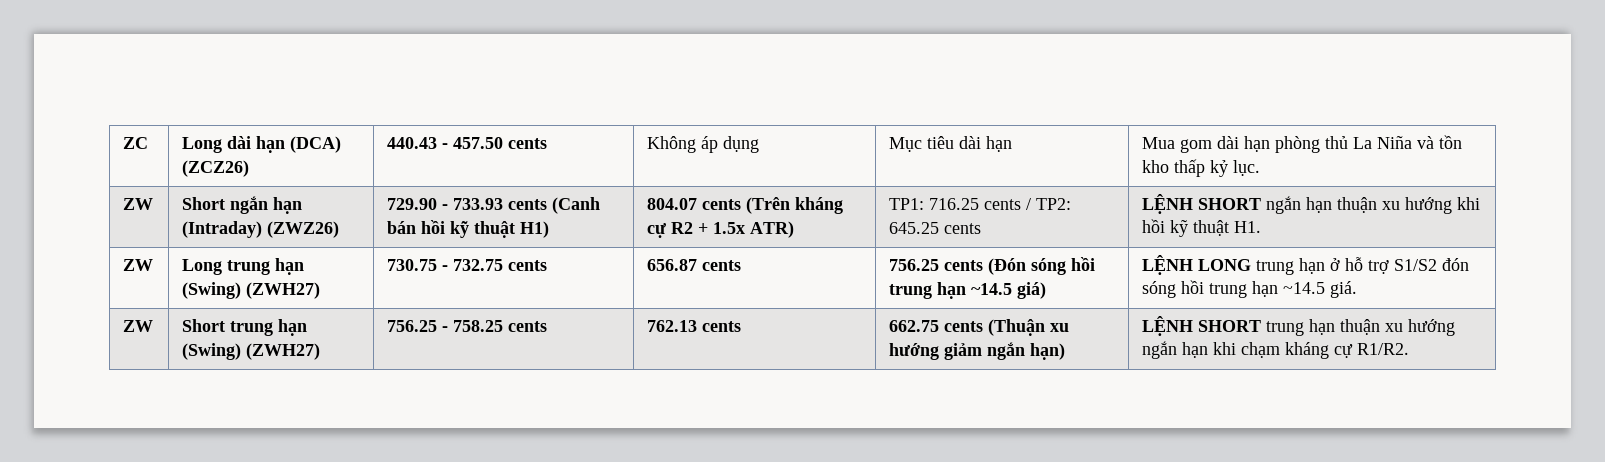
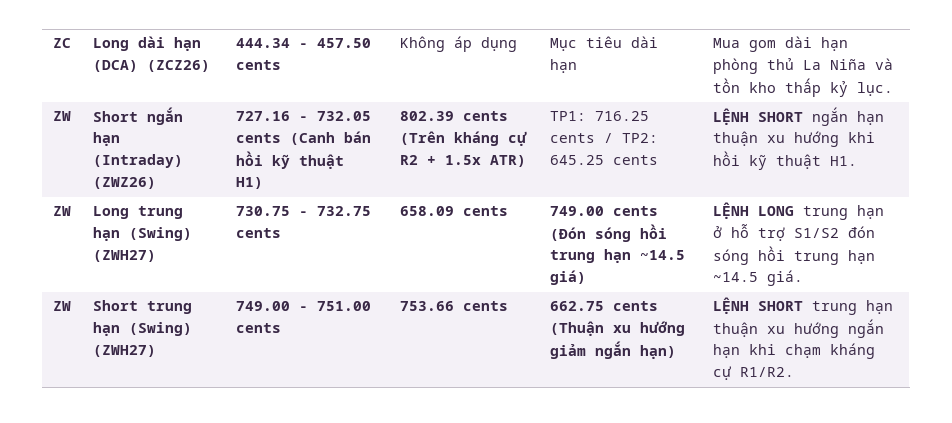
- ZC | Long dài hạn (DCA) (ZCZ26) | 440.43 - 457.50 cents | Không áp dụng | Mục tiêu dài hạn | Mua gom dài hạn phòng thủ La Niña và tồn kho thấp kỷ lục.
+ ZC | Long dài hạn (DCA) (ZCZ26) | 444.34 - 457.50 cents | Không áp dụng | Mục tiêu dài hạn | Mua gom dài hạn phòng thủ La Niña và tồn kho thấp kỷ lục.
- 729.90 - 733.93 cents (Canh bán hồi kỹ thuật H1)
+ 727.16 - 732.05 cents (Canh bán hồi kỹ thuật H1)
- 804.07 cents (Trên kháng cự R2 + 1.5x ATR)
+ 802.39 cents (Trên kháng cự R2 + 1.5x ATR)
- ZW | Long trung hạn (Swing) (ZWH27) | 730.75 - 732.75 cents | 656.87 cents | 756.25 cents (Đón sóng hồi trung hạn ~14.5 giá) | LỆNH LONG trung hạn ở hỗ trợ S1/S2 đón sóng hồi trung hạn ~14.5 giá.
+ ZW | Long trung hạn (Swing) (ZWH27) | 730.75 - 732.75 cents | 658.09 cents | 749.00 cents (Đón sóng hồi trung hạn ~14.5 giá) | LỆNH LONG trung hạn ở hỗ trợ S1/S2 đón sóng hồi trung hạn ~14.5 giá.
- ZW | Short trung hạn (Swing) (ZWH27) | 756.25 - 758.25 cents | 762.13 cents | 662.75 cents (Thuận xu hướng giảm ngắn hạn) | LỆNH SHORT trung hạn thuận xu hướng ngắn hạn khi chạm kháng cự R1/R2.
+ ZW | Short trung hạn (Swing) (ZWH27) | 749.00 - 751.00 cents | 753.66 cents | 662.75 cents (Thuận xu hướng giảm ngắn hạn) | LỆNH SHORT trung hạn thuận xu hướng ngắn hạn khi chạm kháng cự R1/R2.

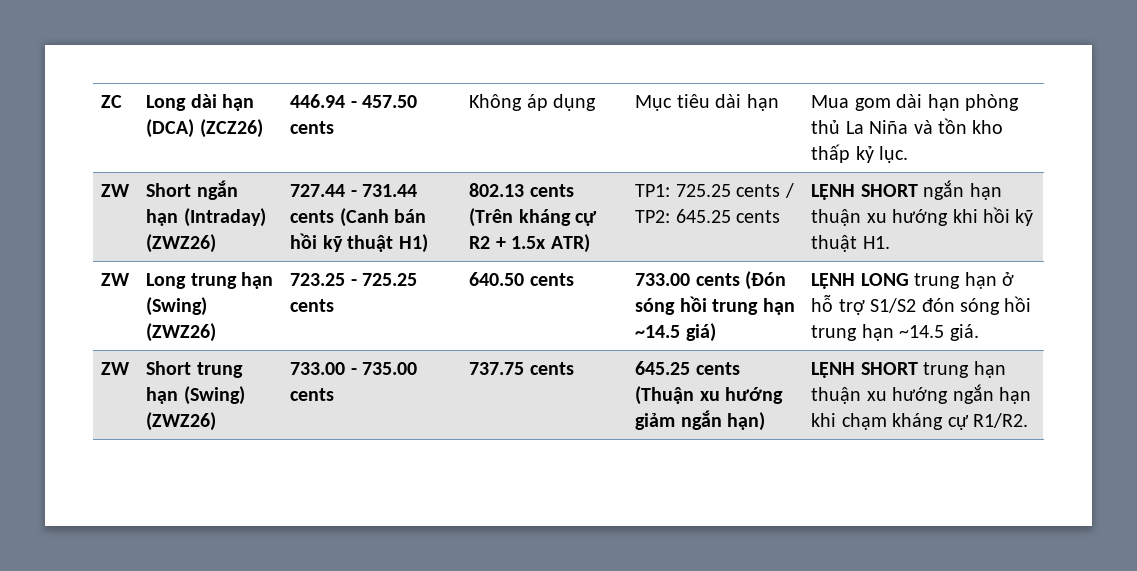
- ZC | Long dài hạn (DCA) (ZCZ26) | 444.34 - 457.50 cents | Không áp dụng | Mục tiêu dài hạn | Mua gom dài hạn phòng thủ La Niña và tồn kho thấp kỷ lục.
+ ZC | Long dài hạn (DCA) (ZCZ26) | 446.94 - 457.50 cents | Không áp dụng | Mục tiêu dài hạn | Mua gom dài hạn phòng thủ La Niña và tồn kho thấp kỷ lục.
- 727.16 - 732.05 cents (Canh bán hồi kỹ thuật H1)
+ 727.44 - 731.44 cents (Canh bán hồi kỹ thuật H1)
- 802.39 cents (Trên kháng cự R2 + 1.5x ATR)
+ 802.13 cents (Trên kháng cự R2 + 1.5x ATR)
- TP1: 716.25 cents / TP2: 645.25 cents
+ TP1: 725.25 cents / TP2: 645.25 cents
- ZW | Long trung hạn (Swing) (ZWH27) | 730.75 - 732.75 cents | 658.09 cents | 749.00 cents (Đón sóng hồi trung hạn ~14.5 giá) | LỆNH LONG trung hạn ở hỗ trợ S1/S2 đón sóng hồi trung hạn ~14.5 giá.
+ ZW | Long trung hạn (Swing) (ZWZ26) | 723.25 - 725.25 cents | 640.50 cents | 733.00 cents (Đón sóng hồi trung hạn ~14.5 giá) | LỆNH LONG trung hạn ở hỗ trợ S1/S2 đón sóng hồi trung hạn ~14.5 giá.
- ZW | Short trung hạn (Swing) (ZWH27) | 749.00 - 751.00 cents | 753.66 cents | 662.75 cents (Thuận xu hướng giảm ngắn hạn) | LỆNH SHORT trung hạn thuận xu hướng ngắn hạn khi chạm kháng cự R1/R2.
+ ZW | Short trung hạn (Swing) (ZWZ26) | 733.00 - 735.00 cents | 737.75 cents | 645.25 cents (Thuận xu hướng giảm ngắn hạn) | LỆNH SHORT trung hạn thuận xu hướng ngắn hạn khi chạm kháng cự R1/R2.

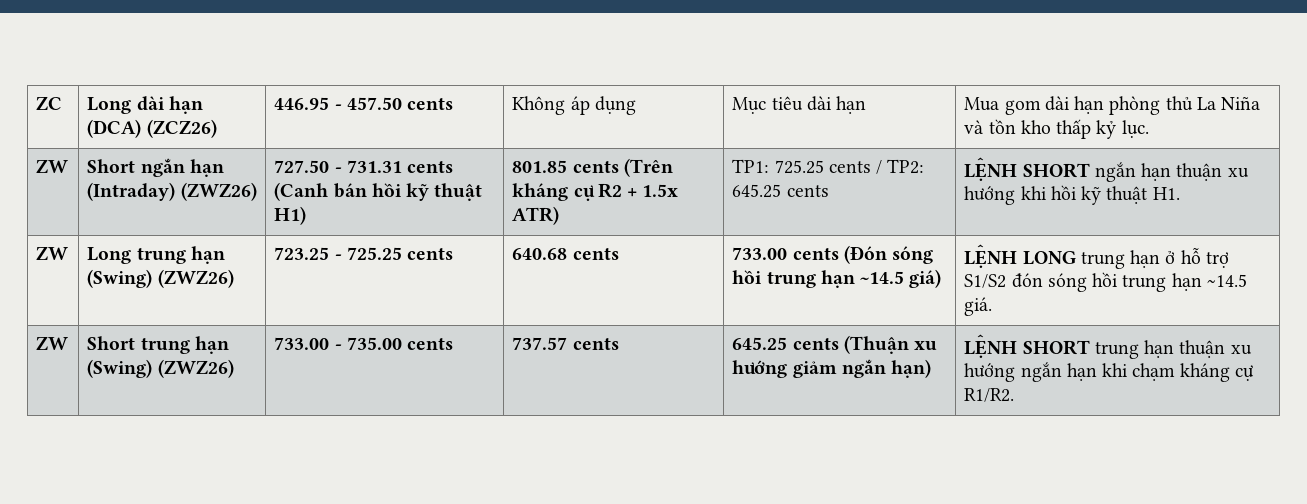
- ZC | Long dài hạn (DCA) (ZCZ26) | 446.94 - 457.50 cents | Không áp dụng | Mục tiêu dài hạn | Mua gom dài hạn phòng thủ La Niña và tồn kho thấp kỷ lục.
+ ZC | Long dài hạn (DCA) (ZCZ26) | 446.95 - 457.50 cents | Không áp dụng | Mục tiêu dài hạn | Mua gom dài hạn phòng thủ La Niña và tồn kho thấp kỷ lục.
- 727.44 - 731.44 cents (Canh bán hồi kỹ thuật H1)
+ 727.50 - 731.31 cents (Canh bán hồi kỹ thuật H1)
- 802.13 cents (Trên kháng cự R2 + 1.5x ATR)
+ 801.85 cents (Trên kháng cự R2 + 1.5x ATR)
- ZW | Long trung hạn (Swing) (ZWZ26) | 723.25 - 725.25 cents | 640.50 cents | 733.00 cents (Đón sóng hồi trung hạn ~14.5 giá) | LỆNH LONG trung hạn ở hỗ trợ S1/S2 đón sóng hồi trung hạn ~14.5 giá.
+ ZW | Long trung hạn (Swing) (ZWZ26) | 723.25 - 725.25 cents | 640.68 cents | 733.00 cents (Đón sóng hồi trung hạn ~14.5 giá) | LỆNH LONG trung hạn ở hỗ trợ S1/S2 đón sóng hồi trung hạn ~14.5 giá.
- ZW | Short trung hạn (Swing) (ZWZ26) | 733.00 - 735.00 cents | 737.75 cents | 645.25 cents (Thuận xu hướng giảm ngắn hạn) | LỆNH SHORT trung hạn thuận xu hướng ngắn hạn khi chạm kháng cự R1/R2.
+ ZW | Short trung hạn (Swing) (ZWZ26) | 733.00 - 735.00 cents | 737.57 cents | 645.25 cents (Thuận xu hướng giảm ngắn hạn) | LỆNH SHORT trung hạn thuận xu hướng ngắn hạn khi chạm kháng cự R1/R2.

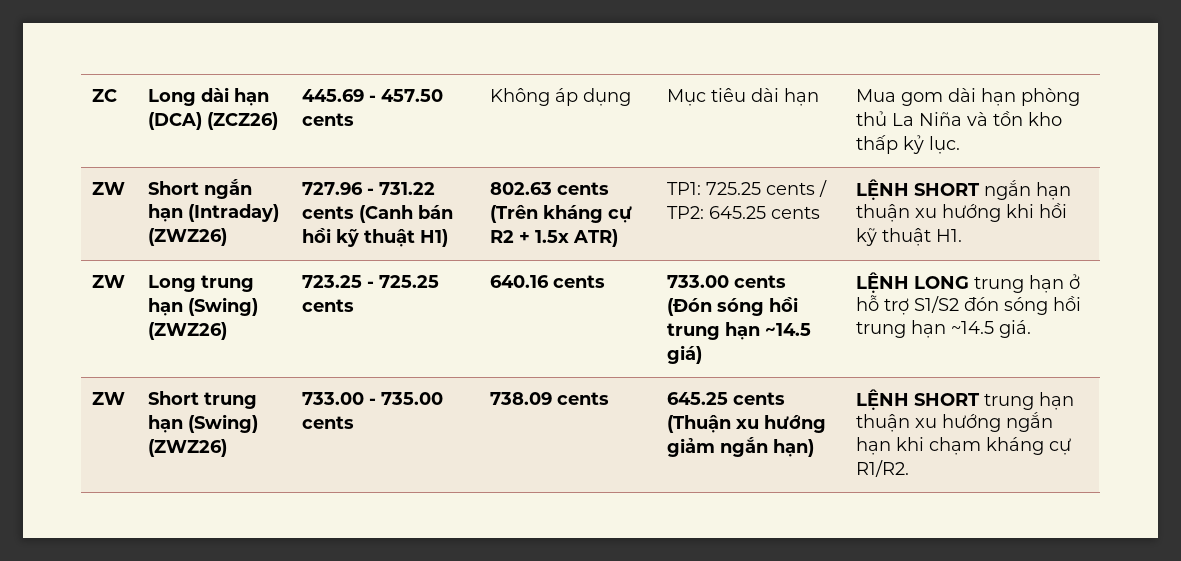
- ZC | Long dài hạn (DCA) (ZCZ26) | 446.95 - 457.50 cents | Không áp dụng | Mục tiêu dài hạn | Mua gom dài hạn phòng thủ La Niña và tồn kho thấp kỷ lục.
+ ZC | Long dài hạn (DCA) (ZCZ26) | 445.69 - 457.50 cents | Không áp dụng | Mục tiêu dài hạn | Mua gom dài hạn phòng thủ La Niña và tồn kho thấp kỷ lục.
- 727.50 - 731.31 cents (Canh bán hồi kỹ thuật H1)
+ 727.96 - 731.22 cents (Canh bán hồi kỹ thuật H1)
- 801.85 cents (Trên kháng cự R2 + 1.5x ATR)
+ 802.63 cents (Trên kháng cự R2 + 1.5x ATR)
- ZW | Long trung hạn (Swing) (ZWZ26) | 723.25 - 725.25 cents | 640.68 cents | 733.00 cents (Đón sóng hồi trung hạn ~14.5 giá) | LỆNH LONG trung hạn ở hỗ trợ S1/S2 đón sóng hồi trung hạn ~14.5 giá.
+ ZW | Long trung hạn (Swing) (ZWZ26) | 723.25 - 725.25 cents | 640.16 cents | 733.00 cents (Đón sóng hồi trung hạn ~14.5 giá) | LỆNH LONG trung hạn ở hỗ trợ S1/S2 đón sóng hồi trung hạn ~14.5 giá.
- ZW | Short trung hạn (Swing) (ZWZ26) | 733.00 - 735.00 cents | 737.57 cents | 645.25 cents (Thuận xu hướng giảm ngắn hạn) | LỆNH SHORT trung hạn thuận xu hướng ngắn hạn khi chạm kháng cự R1/R2.
+ ZW | Short trung hạn (Swing) (ZWZ26) | 733.00 - 735.00 cents | 738.09 cents | 645.25 cents (Thuận xu hướng giảm ngắn hạn) | LỆNH SHORT trung hạn thuận xu hướng ngắn hạn khi chạm kháng cự R1/R2.

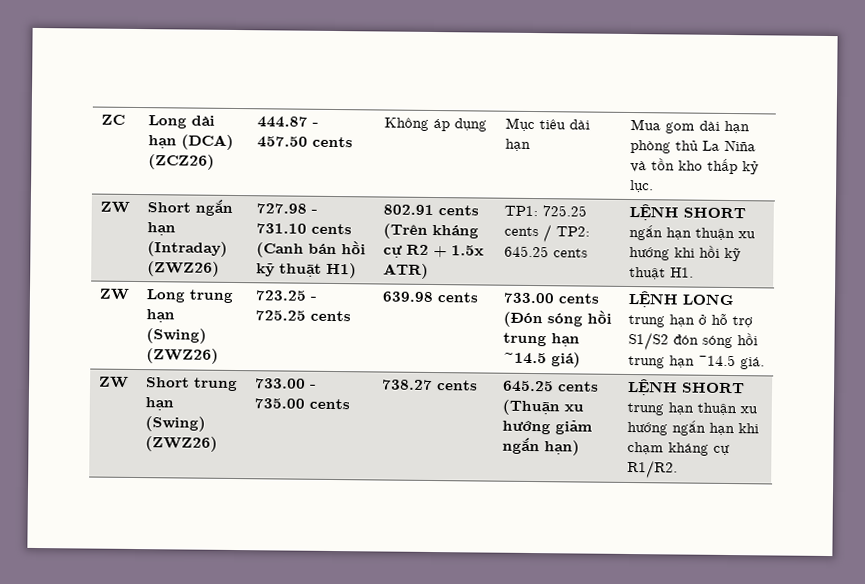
- ZC | Long dài hạn (DCA) (ZCZ26) | 445.69 - 457.50 cents | Không áp dụng | Mục tiêu dài hạn | Mua gom dài hạn phòng thủ La Niña và tồn kho thấp kỷ lục.
+ ZC | Long dài hạn (DCA) (ZCZ26) | 444.87 - 457.50 cents | Không áp dụng | Mục tiêu dài hạn | Mua gom dài hạn phòng thủ La Niña và tồn kho thấp kỷ lục.
- 727.96 - 731.22 cents (Canh bán hồi kỹ thuật H1)
+ 727.98 - 731.10 cents (Canh bán hồi kỹ thuật H1)
- 802.63 cents (Trên kháng cự R2 + 1.5x ATR)
+ 802.91 cents (Trên kháng cự R2 + 1.5x ATR)
- ZW | Long trung hạn (Swing) (ZWZ26) | 723.25 - 725.25 cents | 640.16 cents | 733.00 cents (Đón sóng hồi trung hạn ~14.5 giá) | LỆNH LONG trung hạn ở hỗ trợ S1/S2 đón sóng hồi trung hạn ~14.5 giá.
+ ZW | Long trung hạn (Swing) (ZWZ26) | 723.25 - 725.25 cents | 639.98 cents | 733.00 cents (Đón sóng hồi trung hạn ~14.5 giá) | LỆNH LONG trung hạn ở hỗ trợ S1/S2 đón sóng hồi trung hạn ~14.5 giá.
- ZW | Short trung hạn (Swing) (ZWZ26) | 733.00 - 735.00 cents | 738.09 cents | 645.25 cents (Thuận xu hướng giảm ngắn hạn) | LỆNH SHORT trung hạn thuận xu hướng ngắn hạn khi chạm kháng cự R1/R2.
+ ZW | Short trung hạn (Swing) (ZWZ26) | 733.00 - 735.00 cents | 738.27 cents | 645.25 cents (Thuận xu hướng giảm ngắn hạn) | LỆNH SHORT trung hạn thuận xu hướng ngắn hạn khi chạm kháng cự R1/R2.

